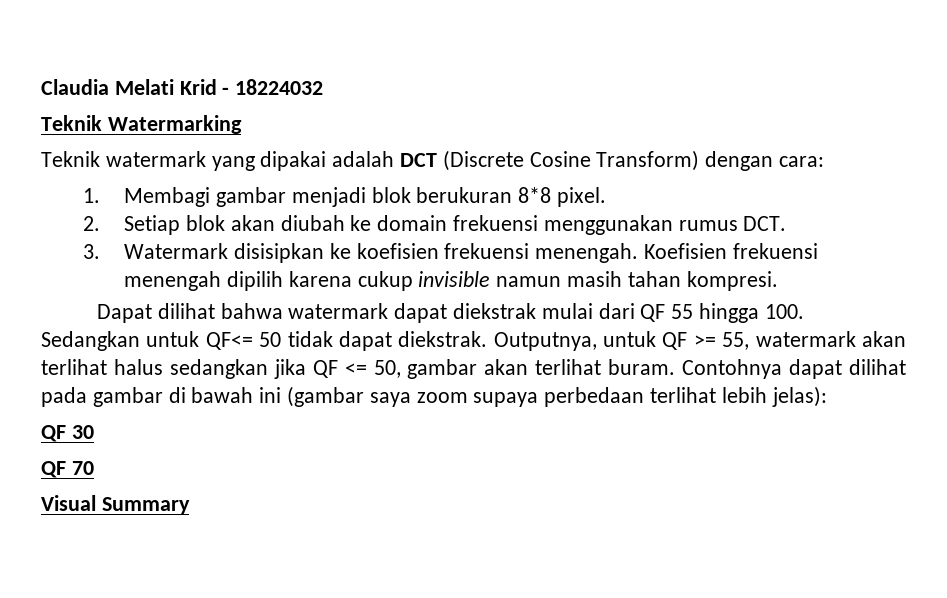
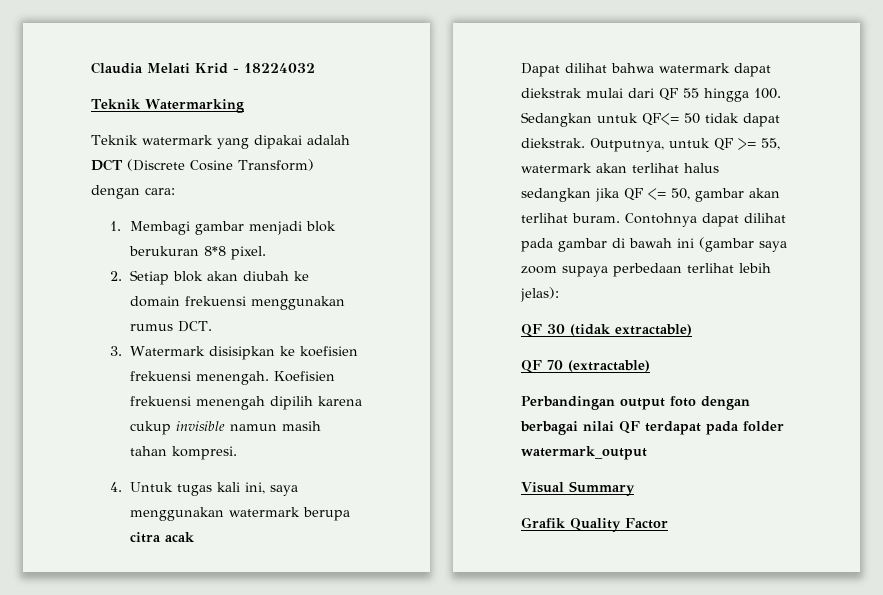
+ 4. Untuk tugas kali ini, saya menggunakan watermark berupa citra acak
- QF 30
+ QF 30 (tidak extractable)
- QF 70
+ QF 70 (extractable)
+ Perbandingan output foto dengan berbagai nilai QF terdapat pada folder watermark_output
+ Grafik Quality Factor

